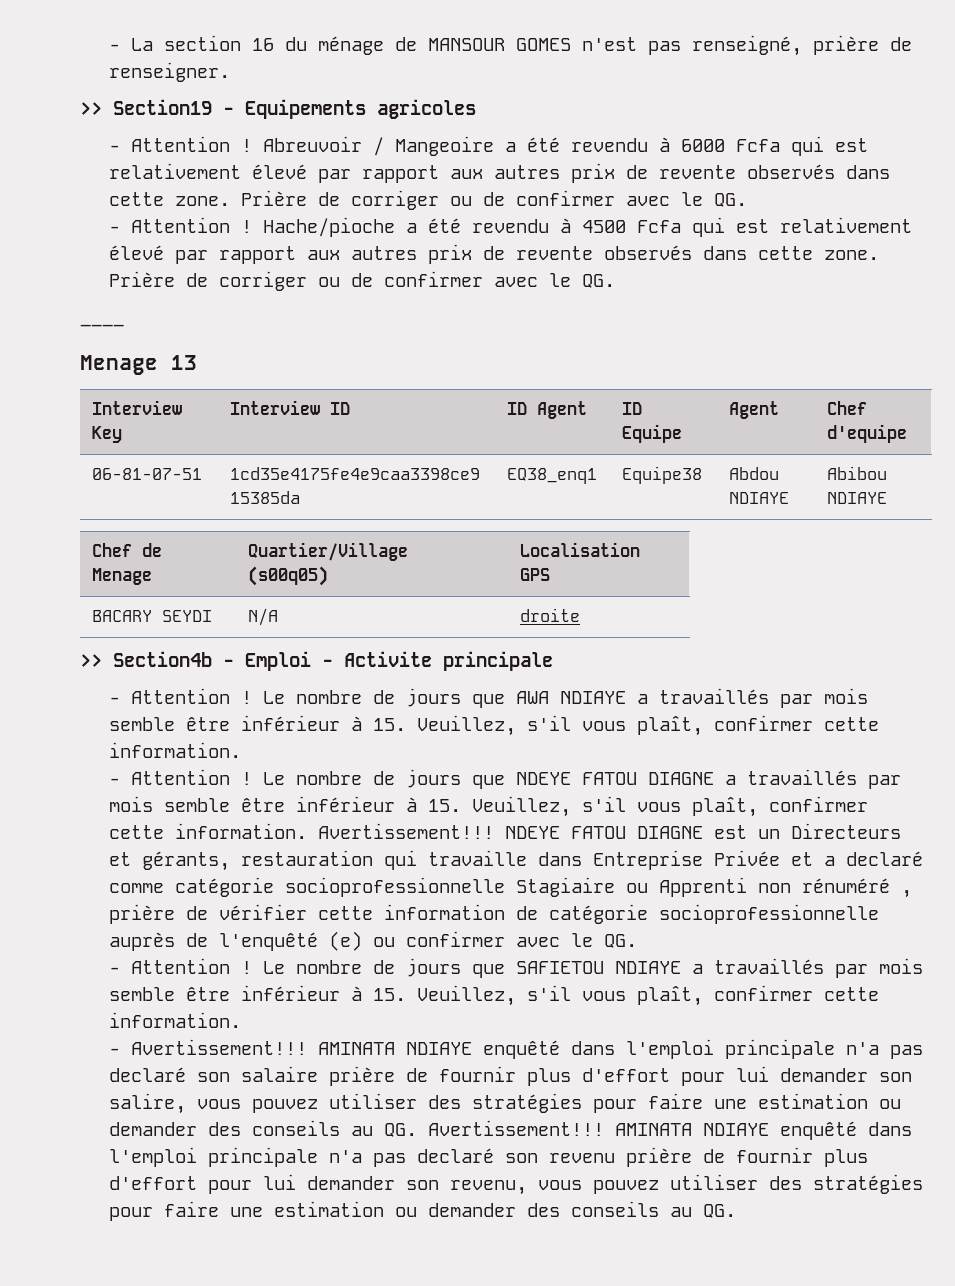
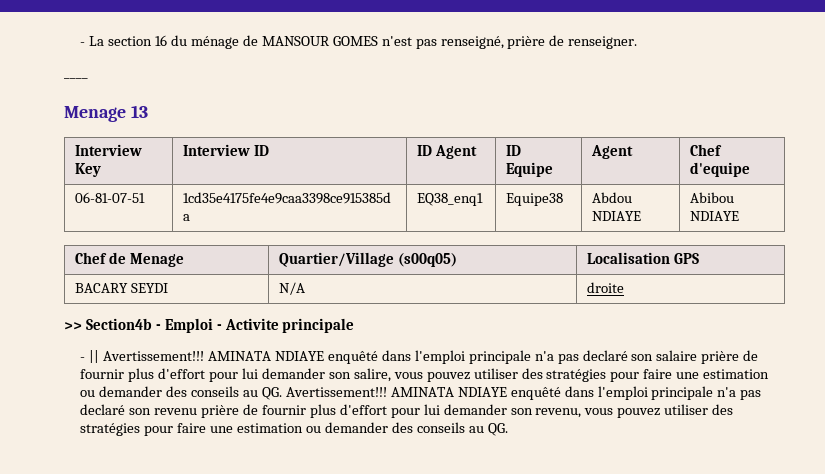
- >> Section19 - Equipements agricoles
- - Attention ! Abreuvoir / Mangeoire a été revendu à 6000 Fcfa qui est relativement élevé par rapport aux autres prix de revente observés dans cette zone. Prière de corriger ou de confirmer avec le QG.
- - Attention ! Hache/pioche a été revendu à 4500 Fcfa qui est relativement élevé par rapport aux autres prix de revente observés dans cette zone. Prière de corriger ou de confirmer avec le QG.
- - Attention ! Le nombre de jours que AWA NDIAYE a travaillés par mois semble être inférieur à 15. Veuillez, s'il vous plaît, confirmer cette information.
- - Attention ! Le nombre de jours que NDEYE FATOU DIAGNE a travaillés par mois semble être inférieur à 15. Veuillez, s'il vous plaît, confirmer cette information. Avertissement!!! NDEYE FATOU DIAGNE est un Directeurs et gérants, restauration qui travaille dans Entreprise Privée et a declaré comme catégorie socioprofessionnelle Stagiaire ou Apprenti non rénuméré , prière de vérifier cette information de catégorie socioprofessionnelle auprès de l'enquêté (e) ou confirmer avec le QG.
- - Attention ! Le nombre de jours que SAFIETOU NDIAYE a travaillés par mois semble être inférieur à 15. Veuillez, s'il vous plaît, confirmer cette information.
- - Avertissement!!!
+ - || Avertissement!!!

